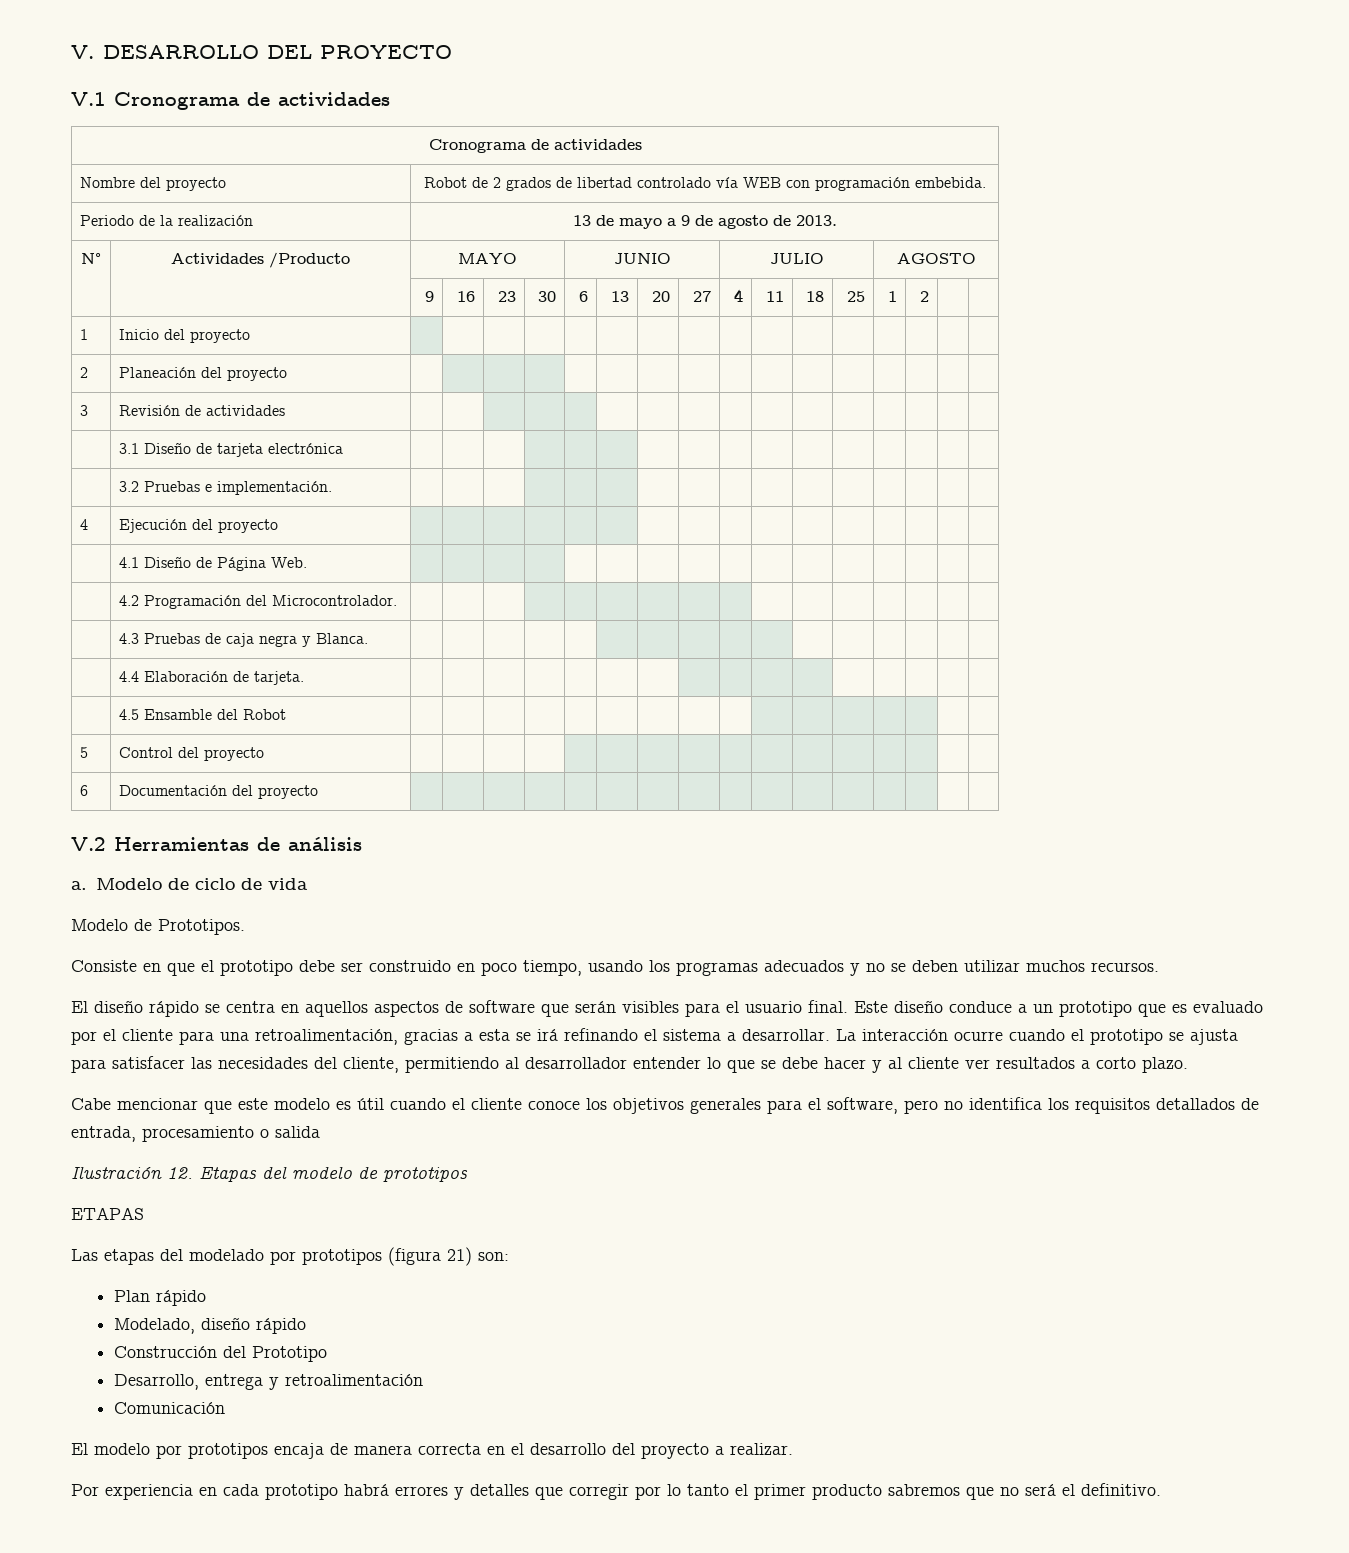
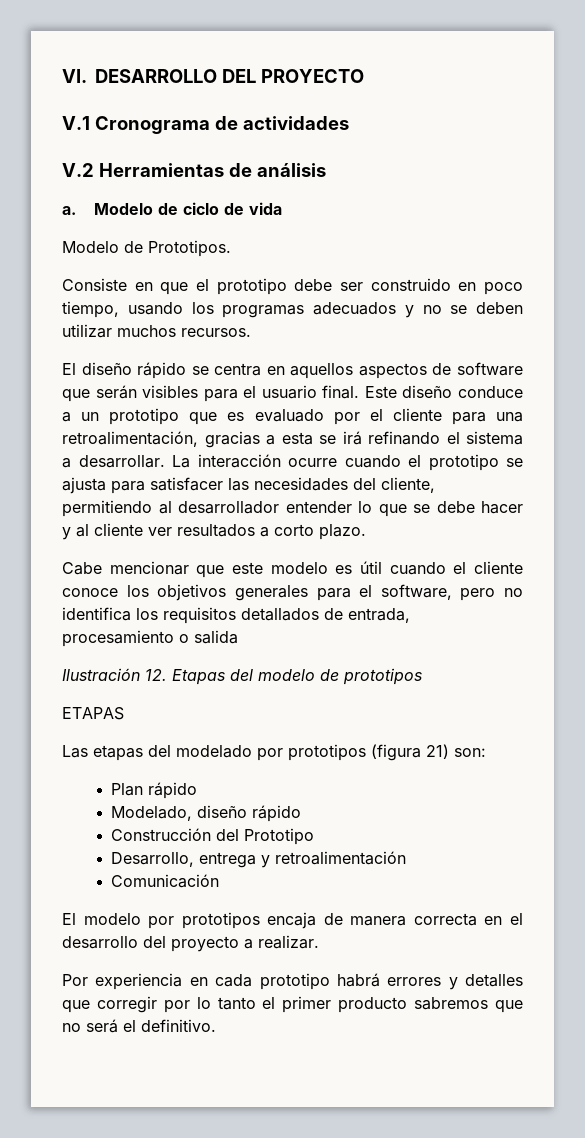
- V. DESARROLLO DEL PROYECTO
+ VI. DESARROLLO DEL PROYECTO
  V.1 Cronograma de actividades
- Cronograma de actividades
- Nombre del proyecto | Robot de 2 grados de libertad controlado vía WEB con programación embebida.
- Periodo de la realización | 13 de mayo a 9 de agosto de 2013.
- N° | Actividades /Producto | MAYO | JUNIO | JULIO | AGOSTO
- | | 9 | 16 | 23 | 30 | 6 | 13 | 20 | 27 | 4 | 11 | 18 | 25 | 1 | 2 | |
- 1 | Inicio del proyecto | | | | | | | | | | | | | | | |
- 2 | Planeación del proyecto | | | | | | | | | | | | | | | |
- 3 | Revisión de actividades | | | | | | | | | | | | | | | |
- | 3.1 Diseño de tarjeta electrónica | | | | | | | | | | | | | | | |
- | 3.2 Pruebas e implementación. | | | | | | | | | | | | | | | |
- 4 | Ejecución del proyecto | | | | | | | | | | | | | | | |
- | 4.1 Diseño de Página Web. | | | | | | | | | | | | | | | |
- | 4.2 Programación del Microcontrolador. | | | | | | | | | | | | | | | |
- | 4.3 Pruebas de caja negra y Blanca. | | | | | | | | | | | | | | | |
- | 4.4 Elaboración de tarjeta. | | | | | | | | | | | | | | | |
- | 4.5 Ensamble del Robot | | | | | | | | | | | | | | | |
- 5 | Control del proyecto | | | | | | | | | | | | | | | |
- 6 | Documentación del proyecto | | | | | | | | | | | | | | | |

